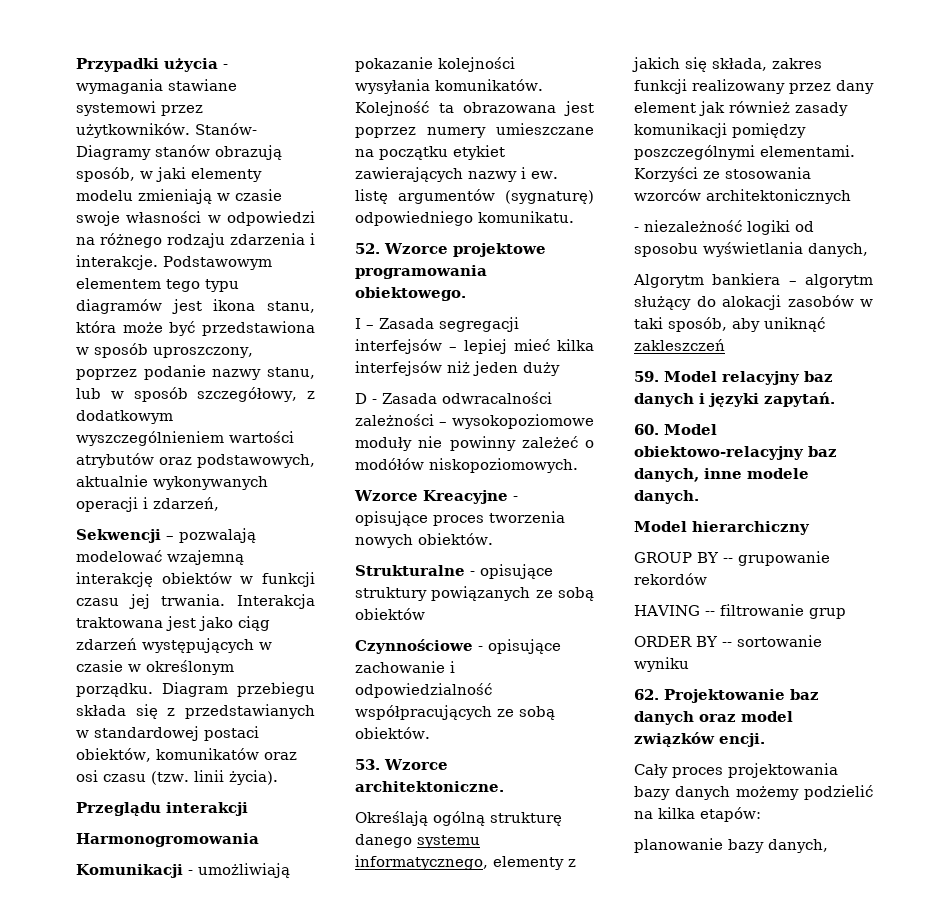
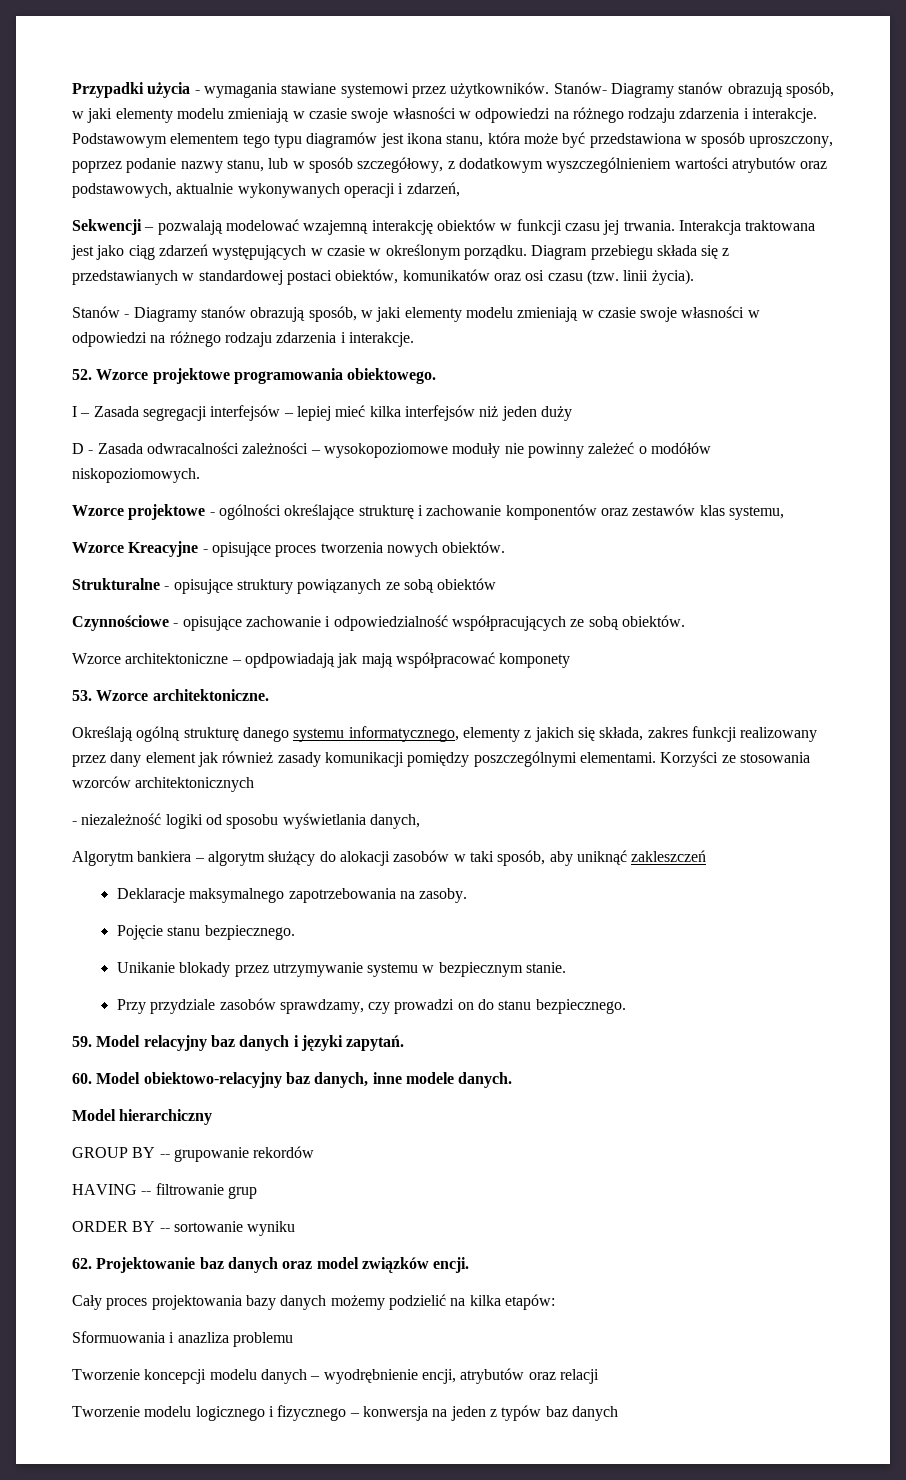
- Przeglądu interakcji
- Harmonogromowania
- Komunikacji - umożliwiają pokazanie kolejności wysyłania komunikatów. Kolejność ta obrazowana jest poprzez numery umieszczane na początku etykiet zawierających nazwy i ew. listę argumentów (sygnaturę) odpowiedniego komunikatu.
+ Stanów - Diagramy stanów obrazują sposób, w jaki elementy modelu zmieniają w czasie swoje własności w odpowiedzi na różnego rodzaju zdarzenia i interakcje.
+ Wzorce projektowe - ogólności określające strukturę i zachowanie komponentów oraz zestawów klas systemu,
+ Wzorce architektoniczne – opdpowiadają jak mają współpracować komponety
+ Deklaracje maksymalnego zapotrzebowania na zasoby.
+ Pojęcie stanu bezpiecznego.
+ Unikanie blokady przez utrzymywanie systemu w bezpiecznym stanie.
+ Przy przydziale zasobów sprawdzamy, czy prowadzi on do stanu bezpiecznego.
- planowanie bazy danych,
+ Sformuowania i anazliza problemu
+ Tworzenie koncepcji modelu danych – wyodrębnienie encji, atrybutów oraz relacji
+ Tworzenie modelu logicznego i fizycznego – konwersja na jeden z typów baz danych

